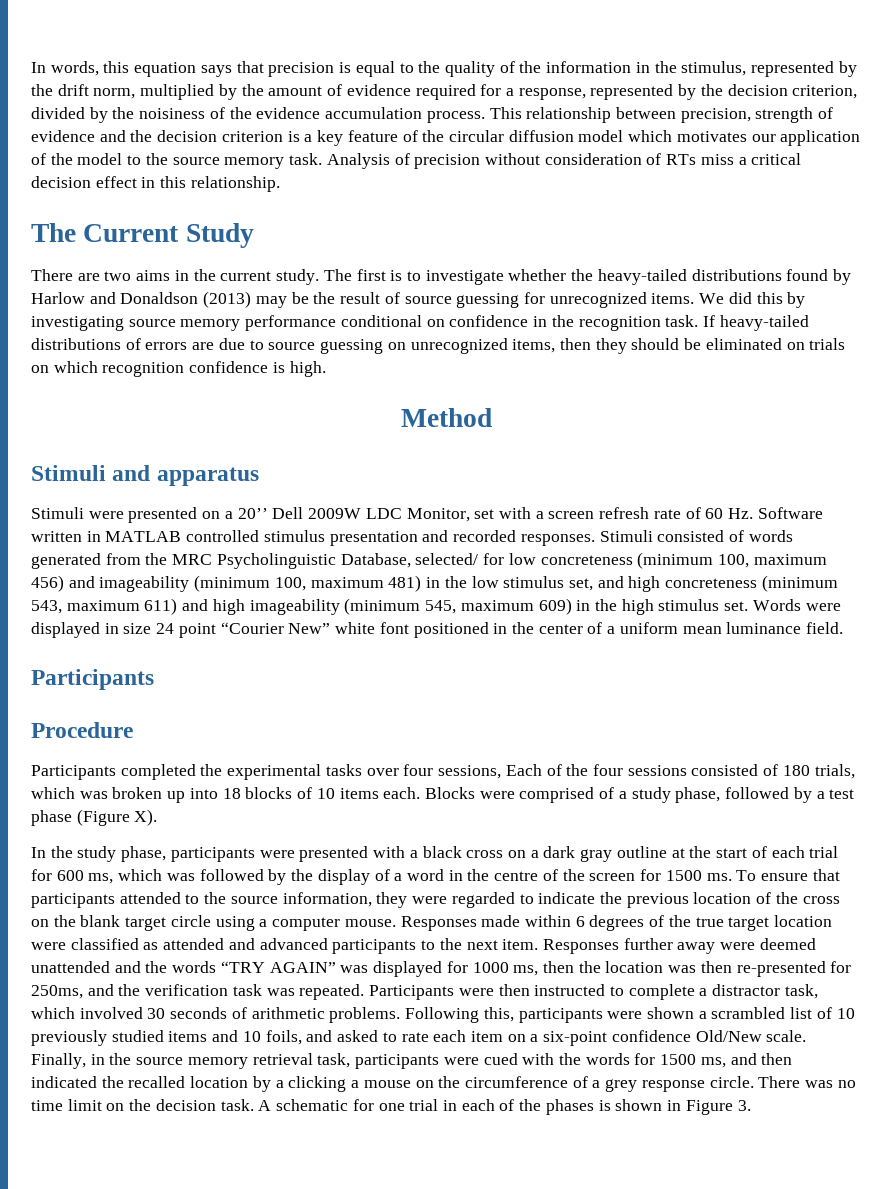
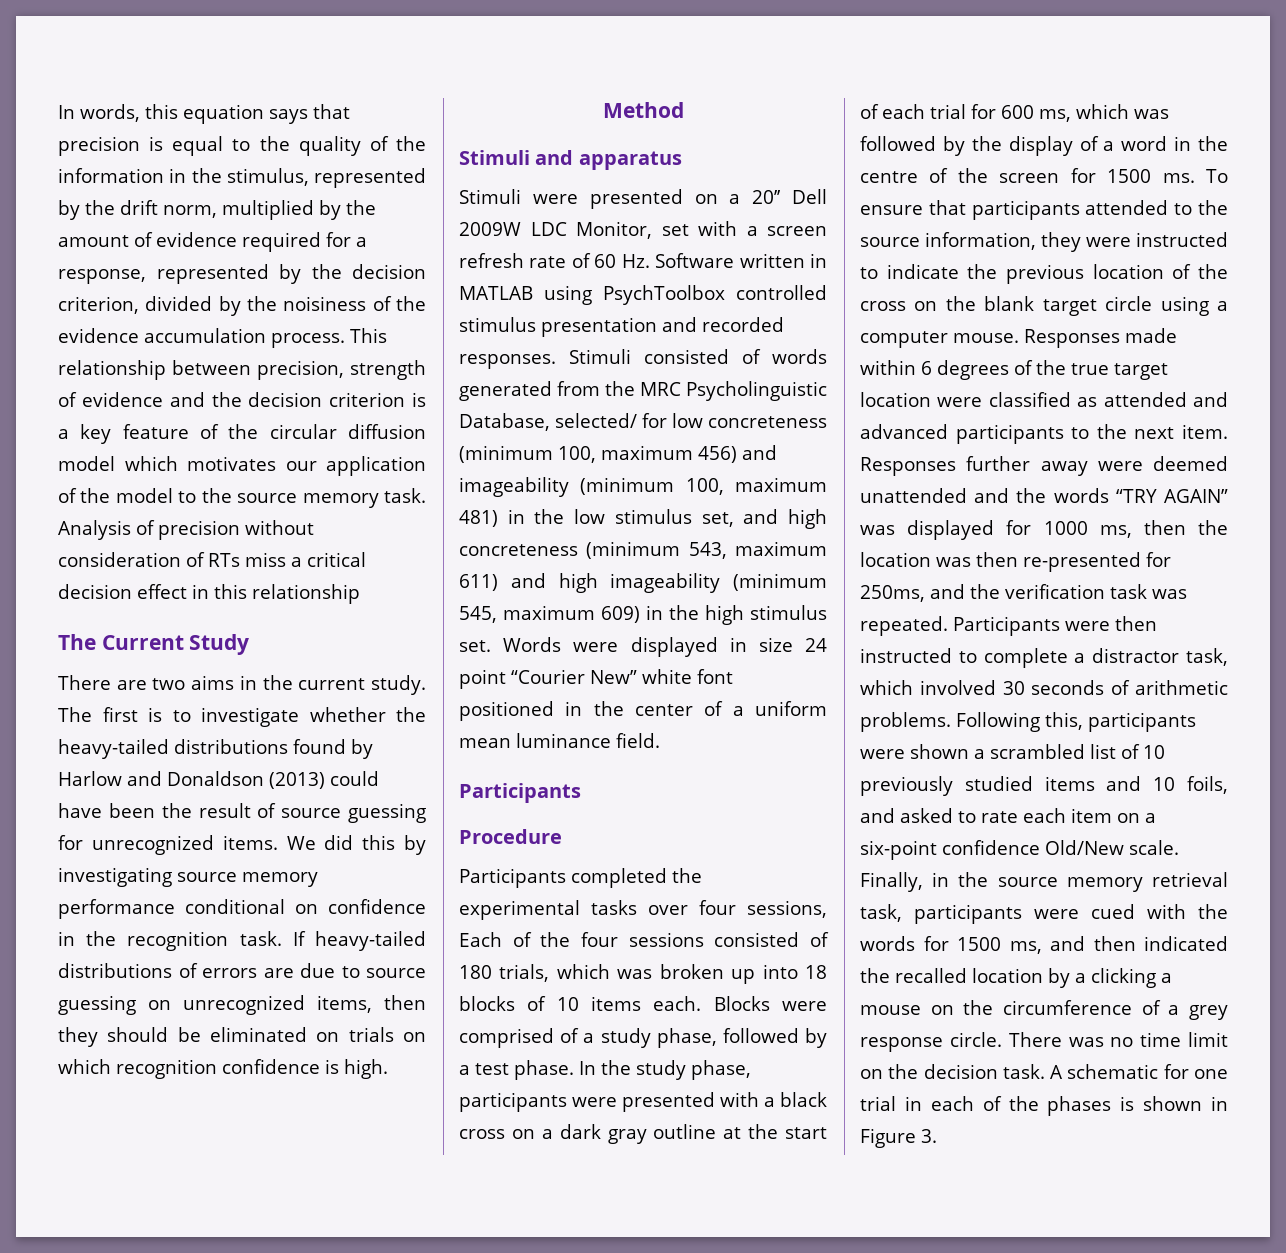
- Analysis of precision without consideration of RTs miss a critical decision effect in this relationship.
+ Analysis of precision without consideration of RTs miss a critical decision effect in this relationship
- The first is to investigate whether the heavy-tailed distributions found by Harlow and Donaldson (2013) may be the result of source guessing for unrecognized items.
+ The first is to investigate whether the heavy-tailed distributions found by Harlow and Donaldson (2013) could have been the result of source guessing for unrecognized items.
- Stimuli were presented on a 20’’ Dell 2009W LDC Monitor, set with a screen refresh rate of 60 Hz. Software written in MATLAB controlled stimulus presentation and recorded responses.
+ Stimuli were presented on a 20’’ Dell 2009W LDC Monitor, set with a screen refresh rate of 60 Hz. Software written in MATLAB using PsychToolbox controlled stimulus presentation and recorded responses.
- Blocks were comprised of a study phase, followed by a test phase (Figure X).
- In the study phase, participants were presented with a black cross on a dark gray outline at the start of each trial for 600 ms, which was followed by the display of a word in the centre of the screen for 1500 ms.
+ Blocks were comprised of a study phase, followed by a test phase. In the study phase, participants were presented with a black cross on a dark gray outline at the start of each trial for 600 ms, which was followed by the display of a word in the centre of the screen for 1500 ms.
- To ensure that participants attended to the source information, they were regarded to indicate the previous location of the cross on the blank target circle using a computer mouse.
+ To ensure that participants attended to the source information, they were instructed to indicate the previous location of the cross on the blank target circle using a computer mouse.

